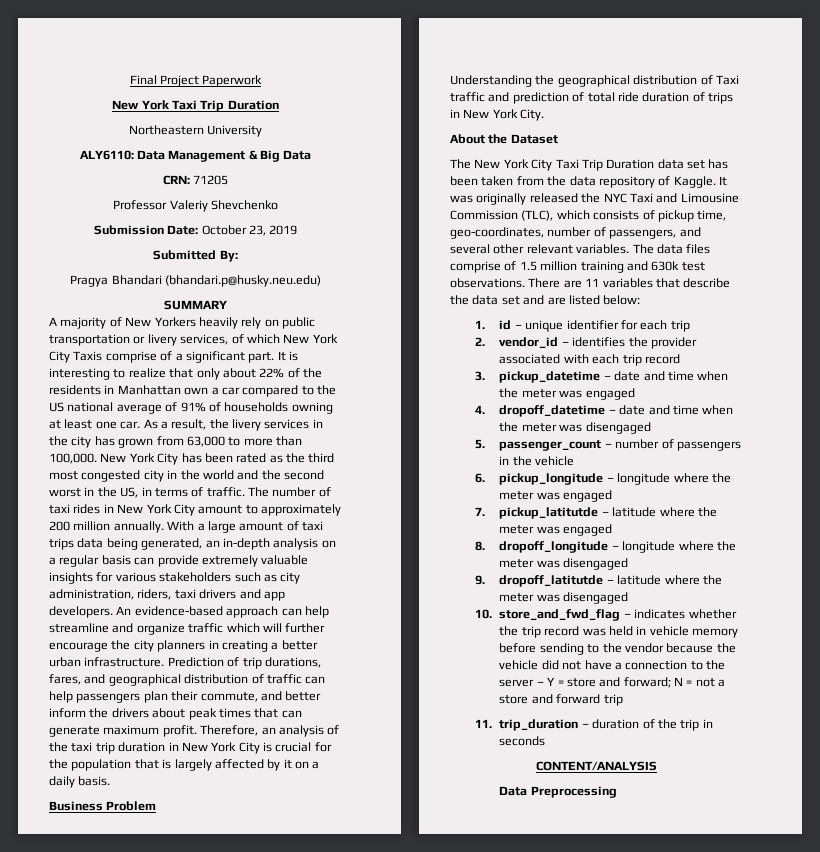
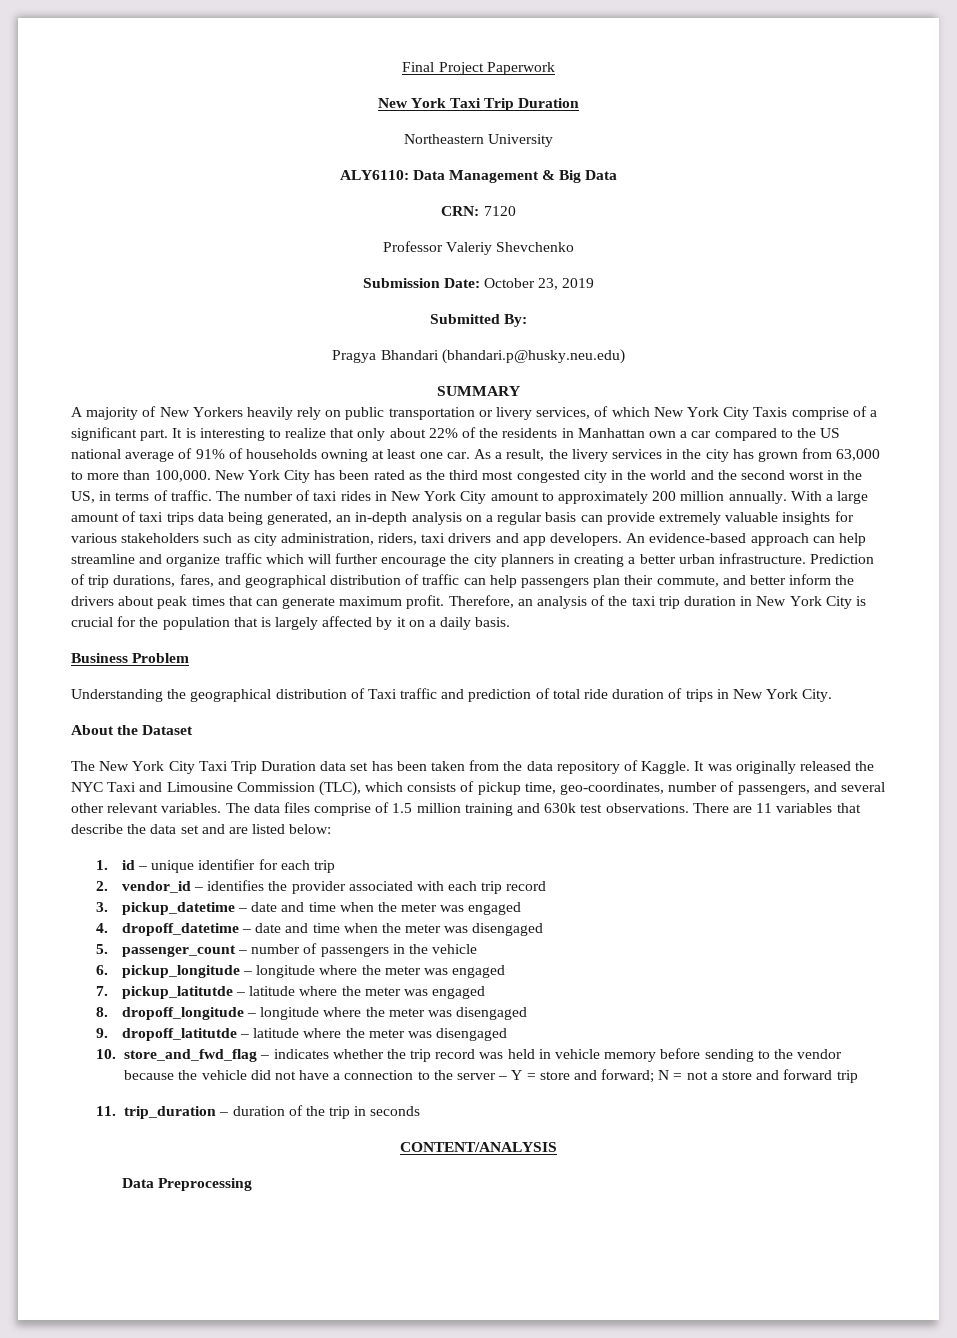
- CRN: 71205
+ CRN: 7120

